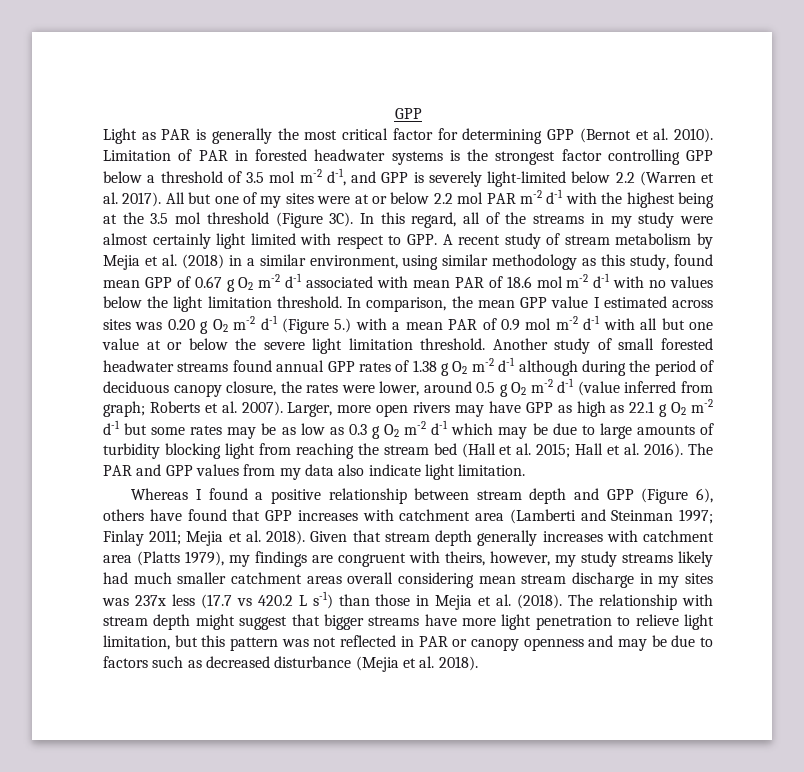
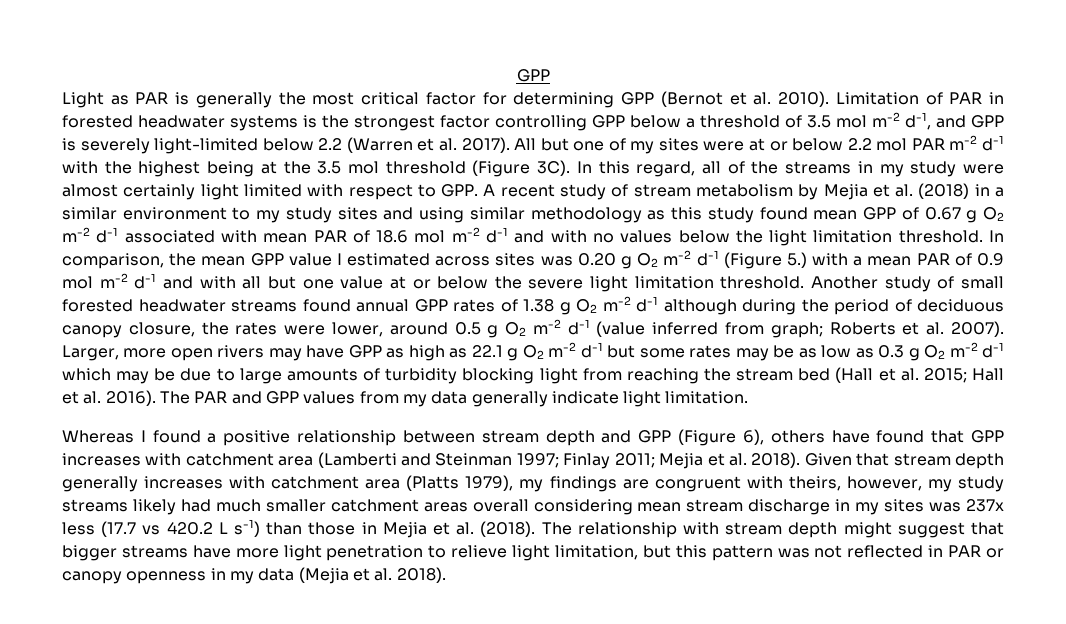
- In this regard, all of the streams in my study were almost certainly light limited with respect to GPP. A recent study of stream metabolism by Mejia et al. (2018) in a similar environment, using similar methodology as this study, found mean GPP of 0.67 g O2 m-2 d-1 associated with mean PAR of 18.6 mol m-2 d-1 with no values below the light limitation threshold.
+ In this regard, all of the streams in my study were almost certainly light limited with respect to GPP. A recent study of stream metabolism by Mejia et al. (2018) in a similar environment to my study sites and using similar methodology as this study found mean GPP of 0.67 g O2 m-2 d-1 associated with mean PAR of 18.6 mol m-2 d-1 and with no values below the light limitation threshold.
- In comparison, the mean GPP value I estimated across sites was 0.20 g O2 m-2 d-1 (Figure 5.) with a mean PAR of 0.9 mol m-2 d-1 with all but one value at or below the severe light limitation threshold.
+ In comparison, the mean GPP value I estimated across sites was 0.20 g O2 m-2 d-1 (Figure 5.) with a mean PAR of 0.9 mol m-2 d-1 and with all but one value at or below the severe light limitation threshold.
- The PAR and GPP values from my data also indicate light limitation.
+ The PAR and GPP values from my data generally indicate light limitation.
- The relationship with stream depth might suggest that bigger streams have more light penetration to relieve light limitation, but this pattern was not reflected in PAR or canopy openness and may be due to factors such as decreased disturbance (Mejia et al. 2018).
+ The relationship with stream depth might suggest that bigger streams have more light penetration to relieve light limitation, but this pattern was not reflected in PAR or canopy openness in my data (Mejia et al. 2018).

